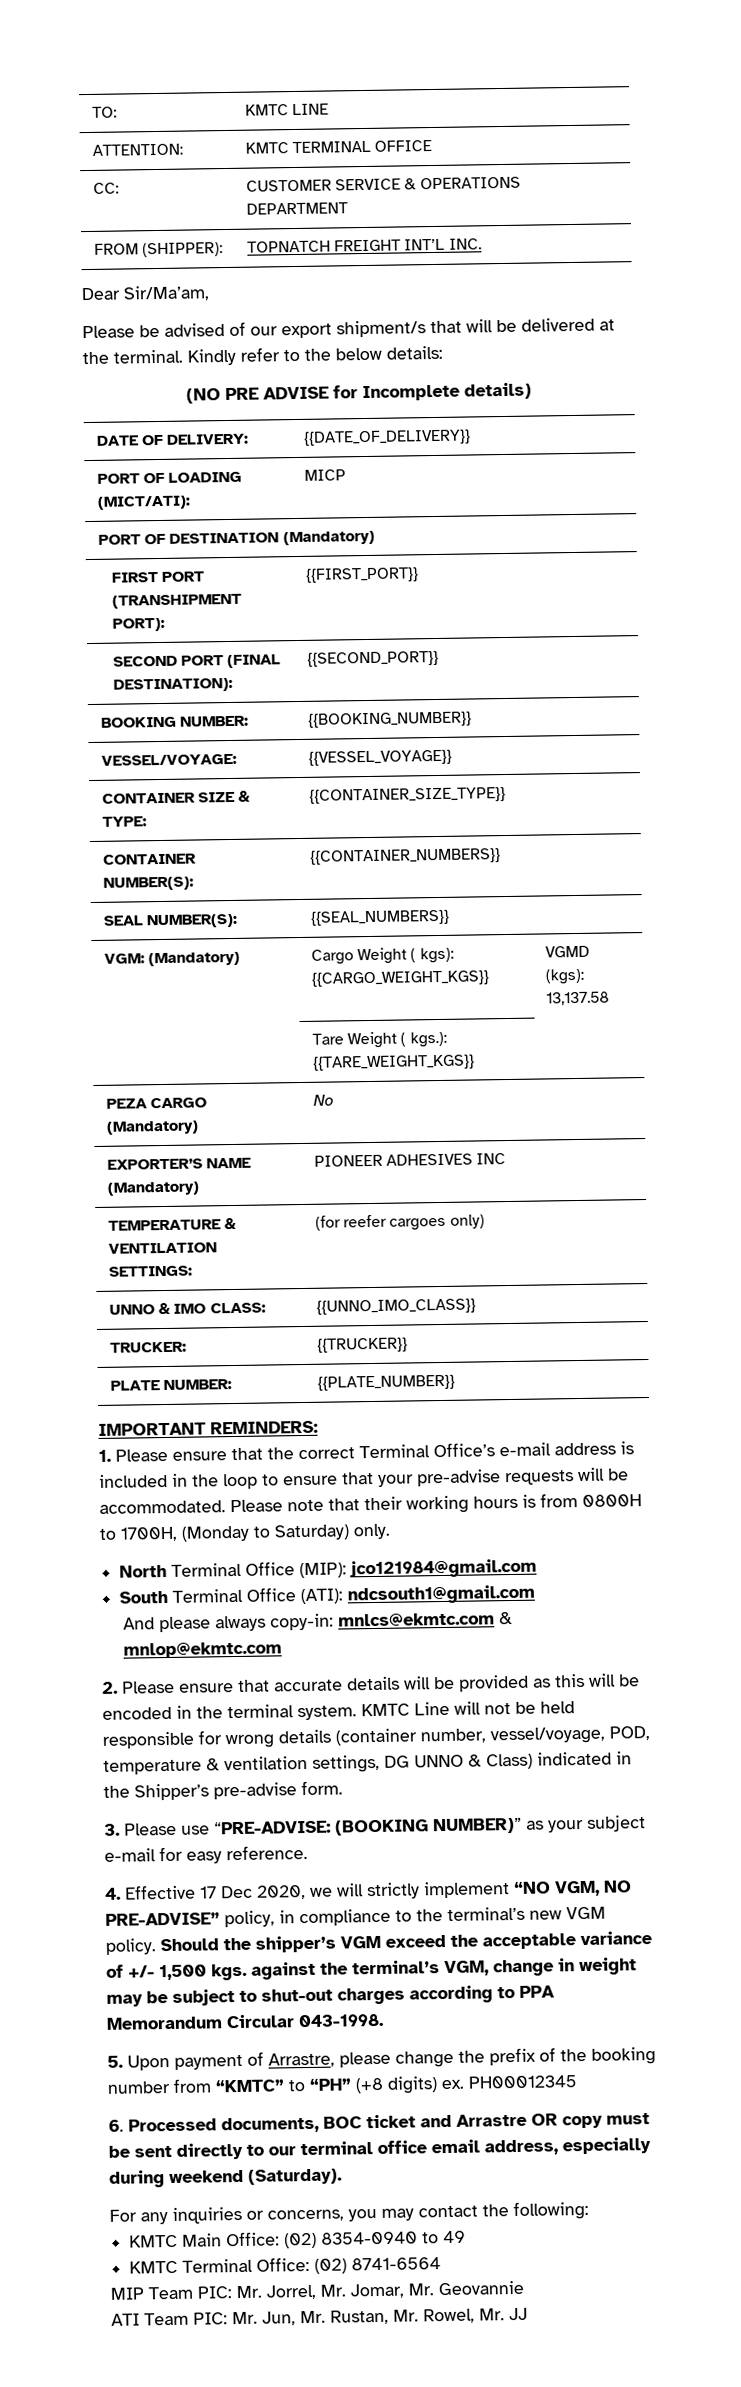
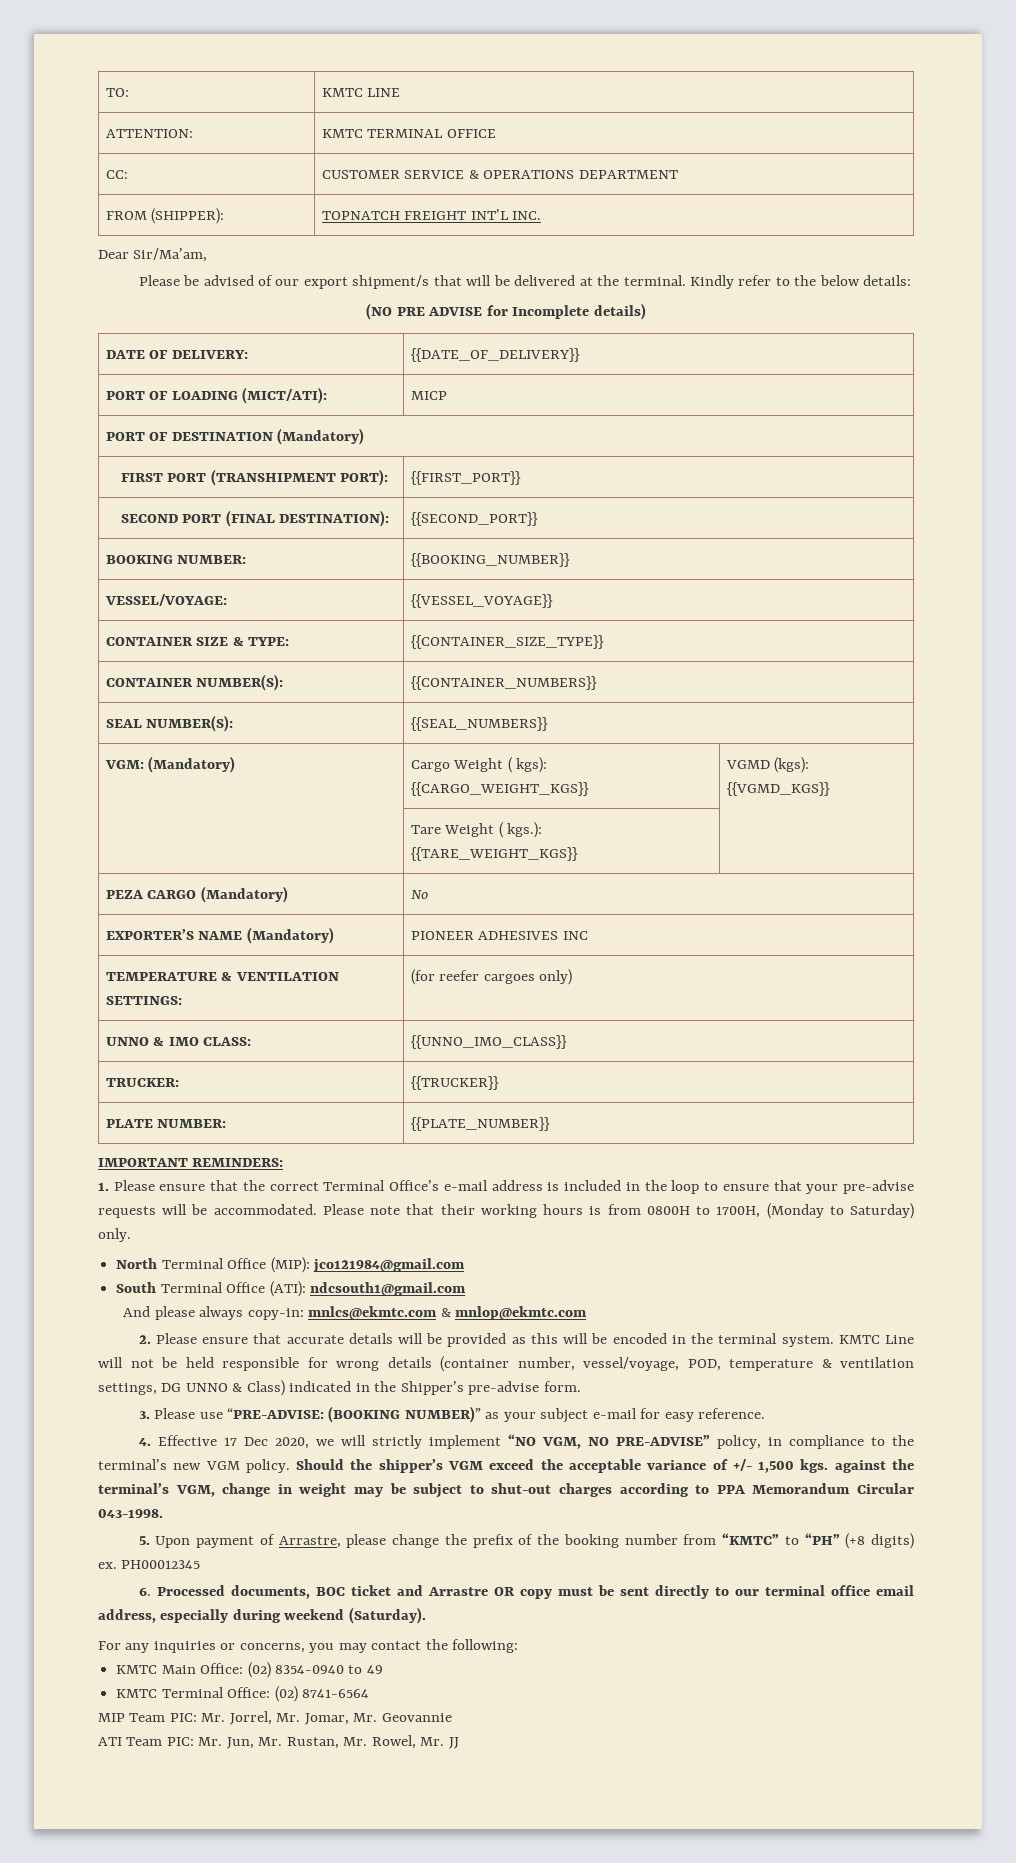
- VGM: (Mandatory) | Cargo Weight ( kgs): {{CARGO_WEIGHT_KGS}} | VGMD (kgs): 13,137.58
+ VGM: (Mandatory) | Cargo Weight ( kgs): {{CARGO_WEIGHT_KGS}} | VGMD (kgs): {{VGMD_KGS}}

